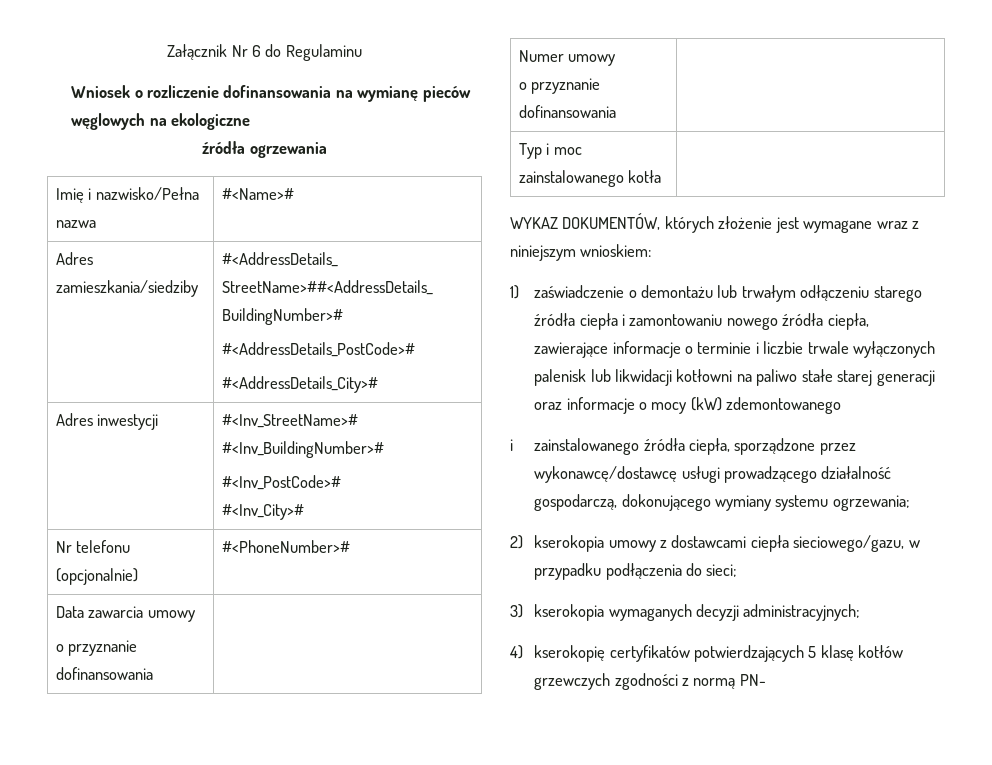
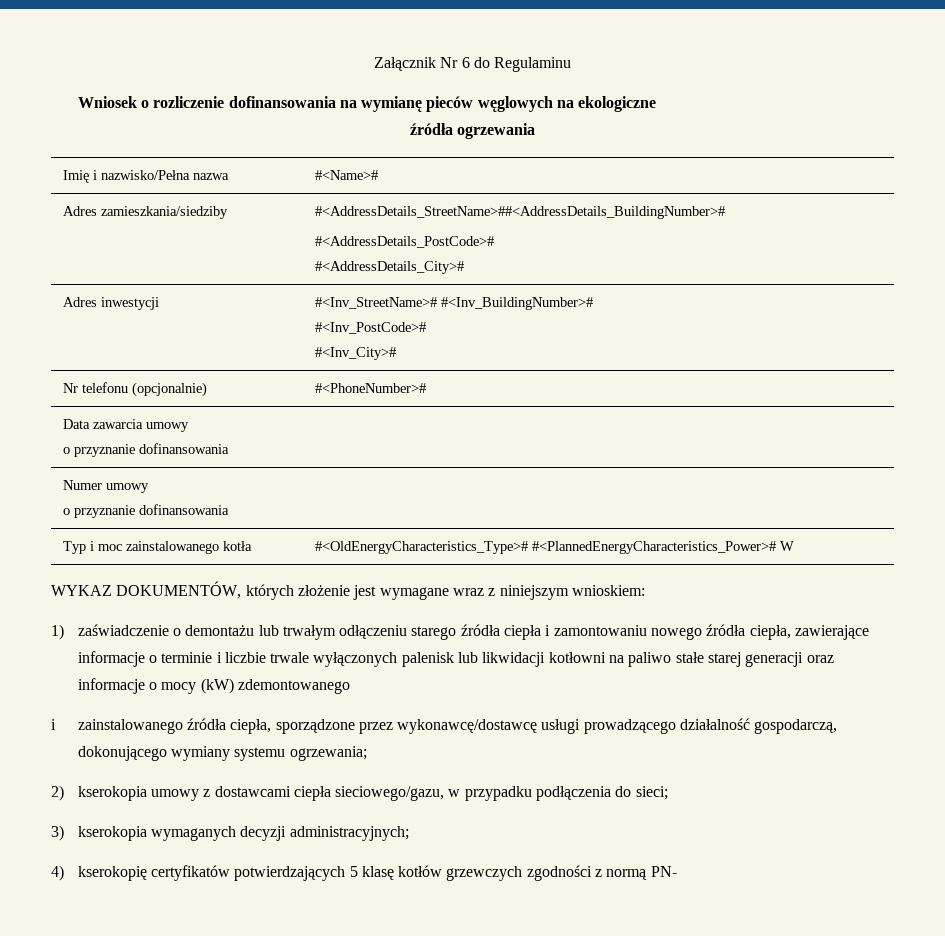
- Typ i moc zainstalowanego kotła |
+ Typ i moc zainstalowanego kotła | #<OldEnergyCharacteristics_Type># #<PlannedEnergyCharacteristics_Power># W

